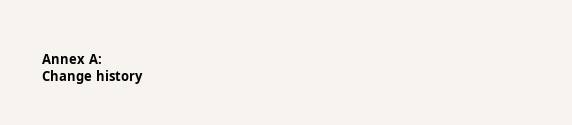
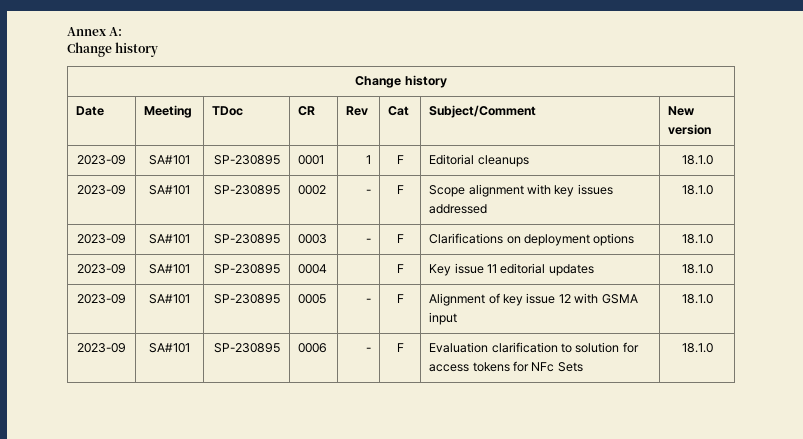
  Annex A:
  Change history
+ Change history
+ Date | Meeting | TDoc | CR | Rev | Cat | Subject/Comment | New version
+ 2023-09 | SA#101 | SP-230895 | 0001 | 1 | F | Editorial cleanups | 18.1.0
+ 2023-09 | SA#101 | SP-230895 | 0002 | - | F | Scope alignment with key issues addressed | 18.1.0
+ 2023-09 | SA#101 | SP-230895 | 0003 | - | F | Clarifications on deployment options | 18.1.0
+ 2023-09 | SA#101 | SP-230895 | 0004 | | F | Key issue 11 editorial updates | 18.1.0
+ 2023-09 | SA#101 | SP-230895 | 0005 | - | F | Alignment of key issue 12 with GSMA input | 18.1.0
+ 2023-09 | SA#101 | SP-230895 | 0006 | - | F | Evaluation clarification to solution for access tokens for NFc Sets | 18.1.0

